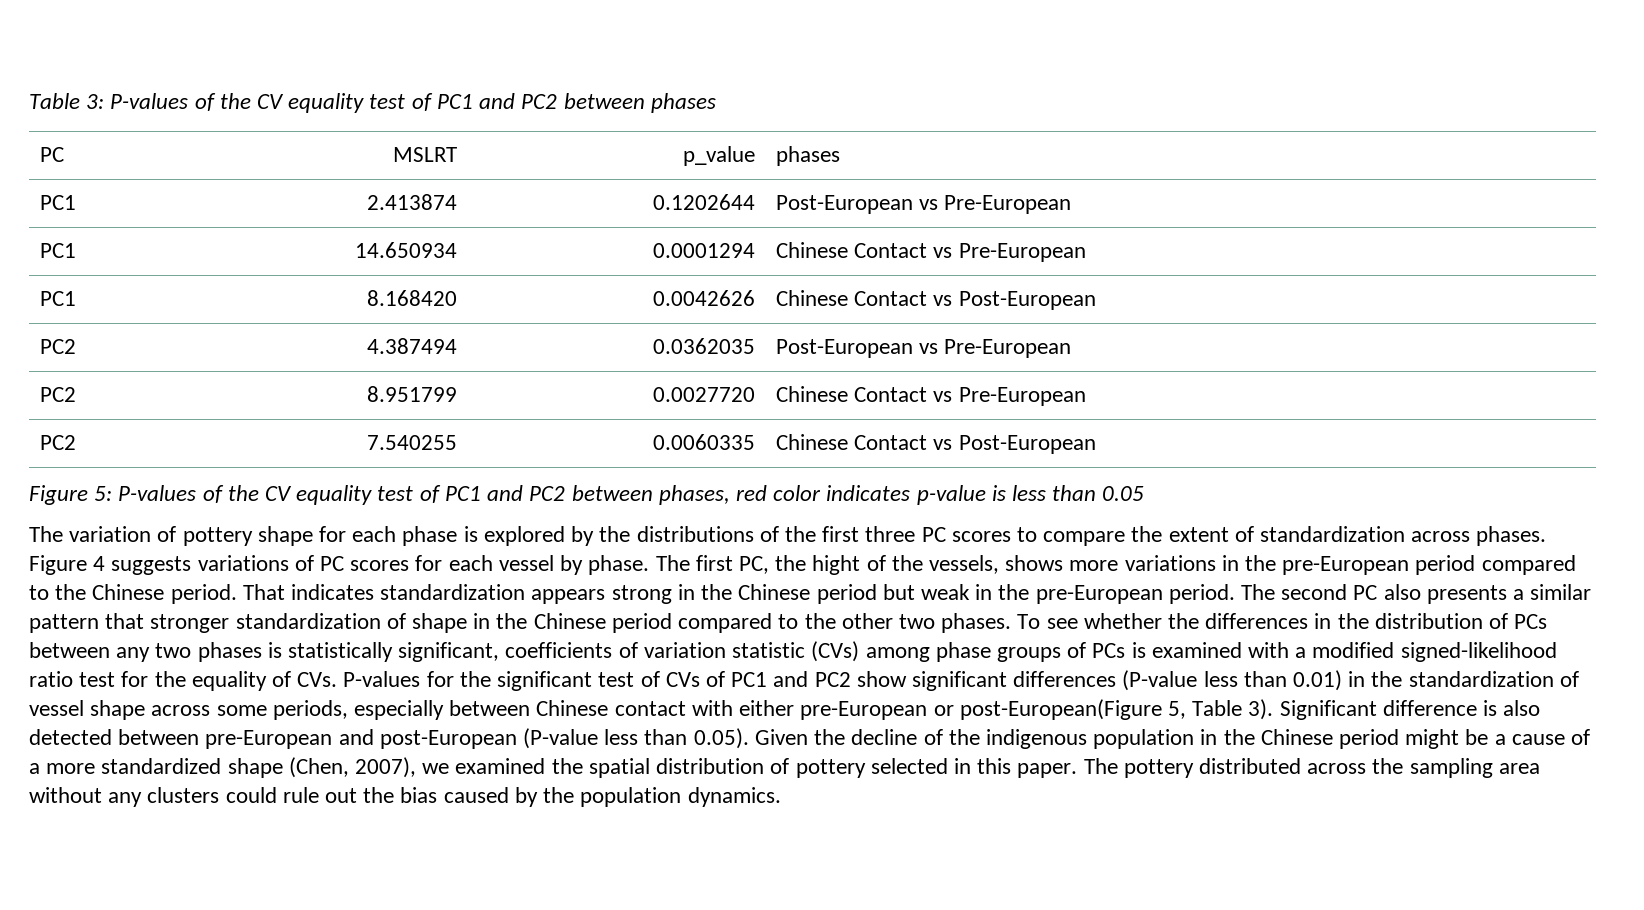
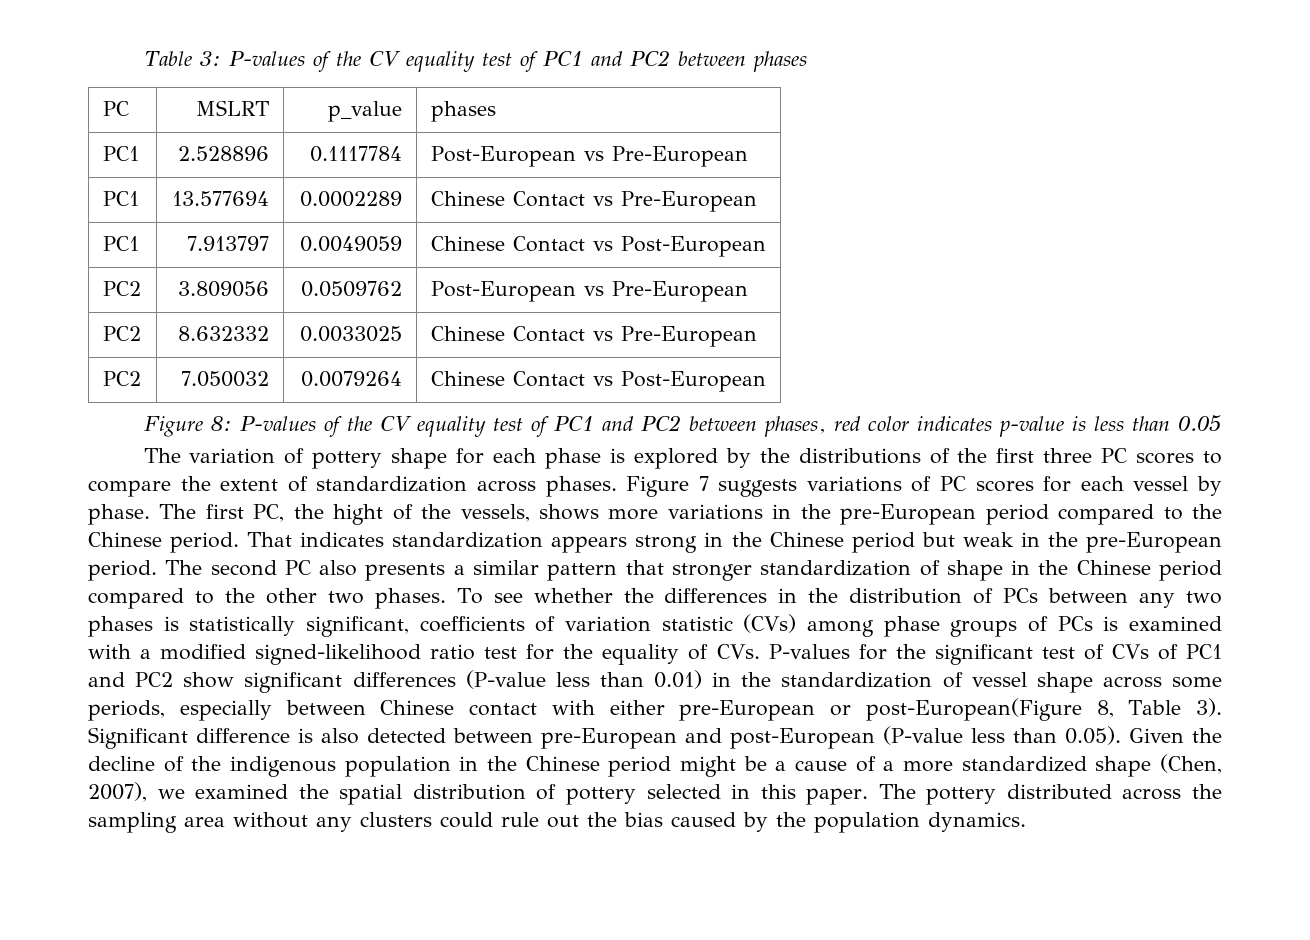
- PC1 | 2.413874 | 0.1202644 | Post-European vs Pre-European
+ PC1 | 2.528896 | 0.1117784 | Post-European vs Pre-European
- PC1 | 14.650934 | 0.0001294 | Chinese Contact vs Pre-European
+ PC1 | 13.577694 | 0.0002289 | Chinese Contact vs Pre-European
- PC1 | 8.168420 | 0.0042626 | Chinese Contact vs Post-European
+ PC1 | 7.913797 | 0.0049059 | Chinese Contact vs Post-European
- PC2 | 4.387494 | 0.0362035 | Post-European vs Pre-European
+ PC2 | 3.809056 | 0.0509762 | Post-European vs Pre-European
- PC2 | 8.951799 | 0.0027720 | Chinese Contact vs Pre-European
+ PC2 | 8.632332 | 0.0033025 | Chinese Contact vs Pre-European
- PC2 | 7.540255 | 0.0060335 | Chinese Contact vs Post-European
+ PC2 | 7.050032 | 0.0079264 | Chinese Contact vs Post-European
- Figure 5: P-values of the CV equality test of PC1 and PC2 between phases, red color indicates p-value is less than 0.05
+ Figure 8: P-values of the CV equality test of PC1 and PC2 between phases, red color indicates p-value is less than 0.05
- Figure 4 suggests variations of PC scores for each vessel by phase.
+ Figure 7 suggests variations of PC scores for each vessel by phase.
- To see whether the differences in the distribution of PCs between any two phases is statistically significant, coefficients of variation statistic (CVs) among phase groups of PCs is examined with a modified signed-likelihood ratio test for the equality of CVs. P-values for the significant test of CVs of PC1 and PC2 show significant differences (P-value less than 0.01) in the standardization of vessel shape across some periods, especially between Chinese contact with either pre-European or post-European(Figure 5, Table 3).
+ To see whether the differences in the distribution of PCs between any two phases is statistically significant, coefficients of variation statistic (CVs) among phase groups of PCs is examined with a modified signed-likelihood ratio test for the equality of CVs. P-values for the significant test of CVs of PC1 and PC2 show significant differences (P-value less than 0.01) in the standardization of vessel shape across some periods, especially between Chinese contact with either pre-European or post-European(Figure 8, Table 3).

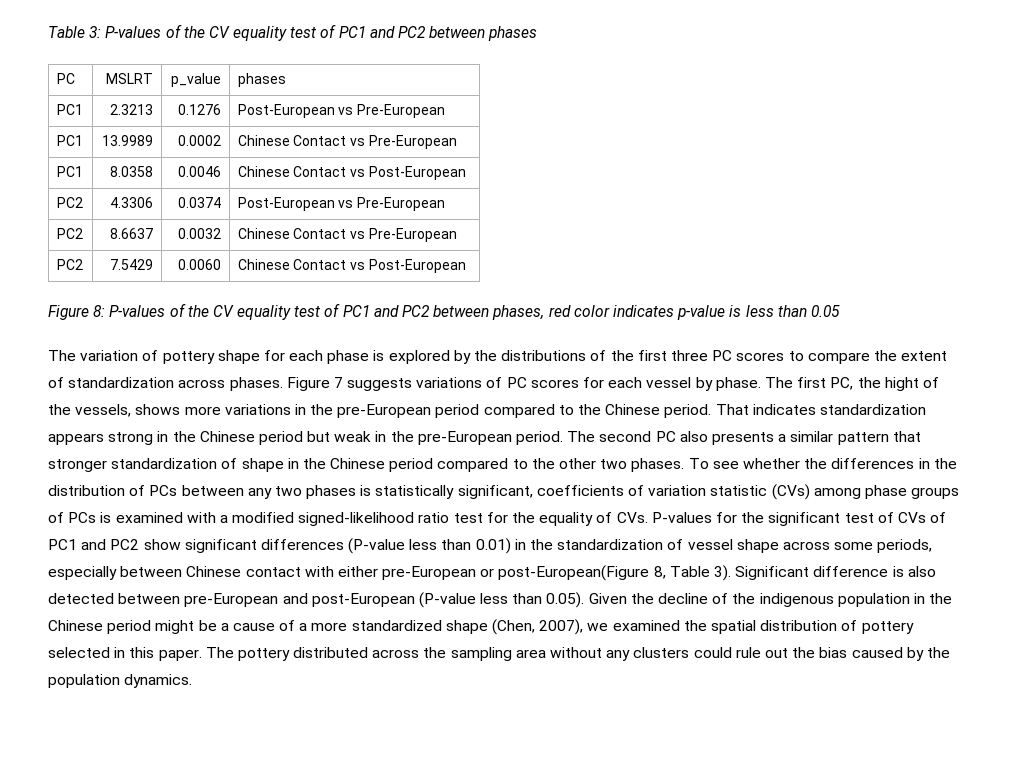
- PC1 | 2.528896 | 0.1117784 | Post-European vs Pre-European
+ PC1 | 2.3213 | 0.1276 | Post-European vs Pre-European
- PC1 | 13.577694 | 0.0002289 | Chinese Contact vs Pre-European
+ PC1 | 13.9989 | 0.0002 | Chinese Contact vs Pre-European
- PC1 | 7.913797 | 0.0049059 | Chinese Contact vs Post-European
+ PC1 | 8.0358 | 0.0046 | Chinese Contact vs Post-European
- PC2 | 3.809056 | 0.0509762 | Post-European vs Pre-European
+ PC2 | 4.3306 | 0.0374 | Post-European vs Pre-European
- PC2 | 8.632332 | 0.0033025 | Chinese Contact vs Pre-European
+ PC2 | 8.6637 | 0.0032 | Chinese Contact vs Pre-European
- PC2 | 7.050032 | 0.0079264 | Chinese Contact vs Post-European
+ PC2 | 7.5429 | 0.0060 | Chinese Contact vs Post-European

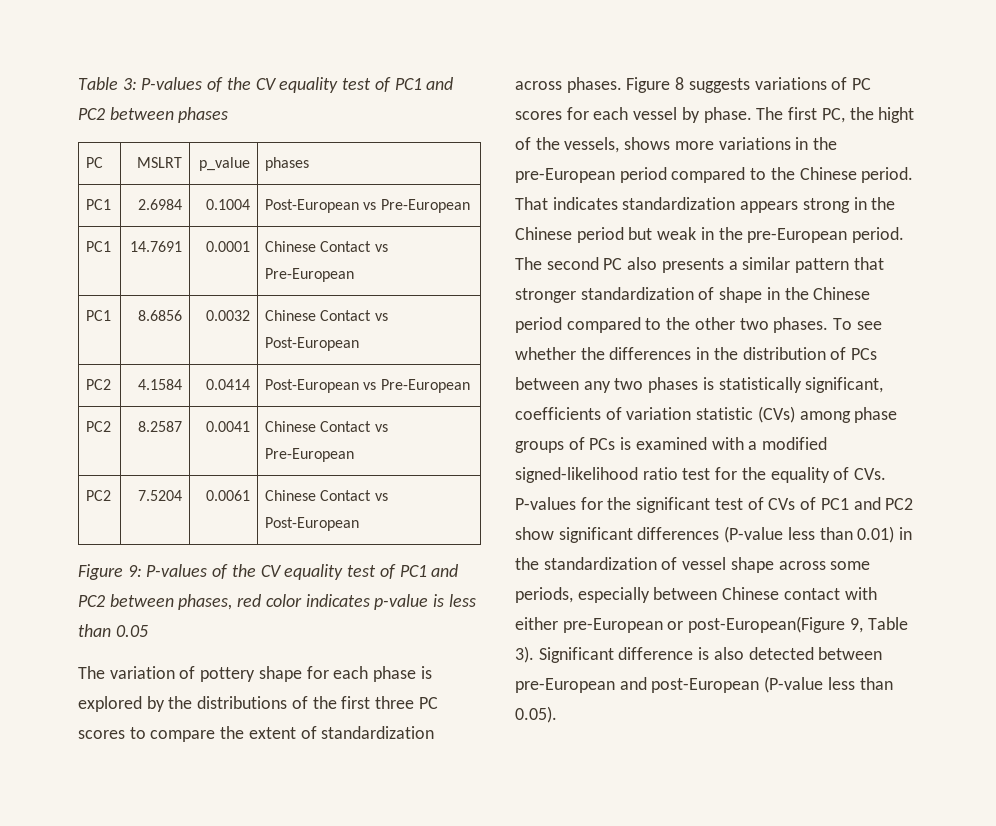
- PC1 | 2.3213 | 0.1276 | Post-European vs Pre-European
+ PC1 | 2.6984 | 0.1004 | Post-European vs Pre-European
- PC1 | 13.9989 | 0.0002 | Chinese Contact vs Pre-European
+ PC1 | 14.7691 | 0.0001 | Chinese Contact vs Pre-European
- PC1 | 8.0358 | 0.0046 | Chinese Contact vs Post-European
+ PC1 | 8.6856 | 0.0032 | Chinese Contact vs Post-European
- PC2 | 4.3306 | 0.0374 | Post-European vs Pre-European
+ PC2 | 4.1584 | 0.0414 | Post-European vs Pre-European
- PC2 | 8.6637 | 0.0032 | Chinese Contact vs Pre-European
+ PC2 | 8.2587 | 0.0041 | Chinese Contact vs Pre-European
- PC2 | 7.5429 | 0.0060 | Chinese Contact vs Post-European
+ PC2 | 7.5204 | 0.0061 | Chinese Contact vs Post-European
- Figure 8: P-values of the CV equality test of PC1 and PC2 between phases, red color indicates p-value is less than 0.05
+ Figure 9: P-values of the CV equality test of PC1 and PC2 between phases, red color indicates p-value is less than 0.05
- Figure 7 suggests variations of PC scores for each vessel by phase.
+ Figure 8 suggests variations of PC scores for each vessel by phase.
- To see whether the differences in the distribution of PCs between any two phases is statistically significant, coefficients of variation statistic (CVs) among phase groups of PCs is examined with a modified signed-likelihood ratio test for the equality of CVs. P-values for the significant test of CVs of PC1 and PC2 show significant differences (P-value less than 0.01) in the standardization of vessel shape across some periods, especially between Chinese contact with either pre-European or post-European(Figure 8, Table 3).
+ To see whether the differences in the distribution of PCs between any two phases is statistically significant, coefficients of variation statistic (CVs) among phase groups of PCs is examined with a modified signed-likelihood ratio test for the equality of CVs. P-values for the significant test of CVs of PC1 and PC2 show significant differences (P-value less than 0.01) in the standardization of vessel shape across some periods, especially between Chinese contact with either pre-European or post-European(Figure 9, Table 3).
- Significant difference is also detected between pre-European and post-European (P-value less than 0.05). Given the decline of the indigenous population in the Chinese period might be a cause of a more standardized shape (Chen, 2007), we examined the spatial distribution of pottery selected in this paper. The pottery distributed across the sampling area without any clusters could rule out the bias caused by the population dynamics.
+ Significant difference is also detected between pre-European and post-European (P-value less than 0.05).

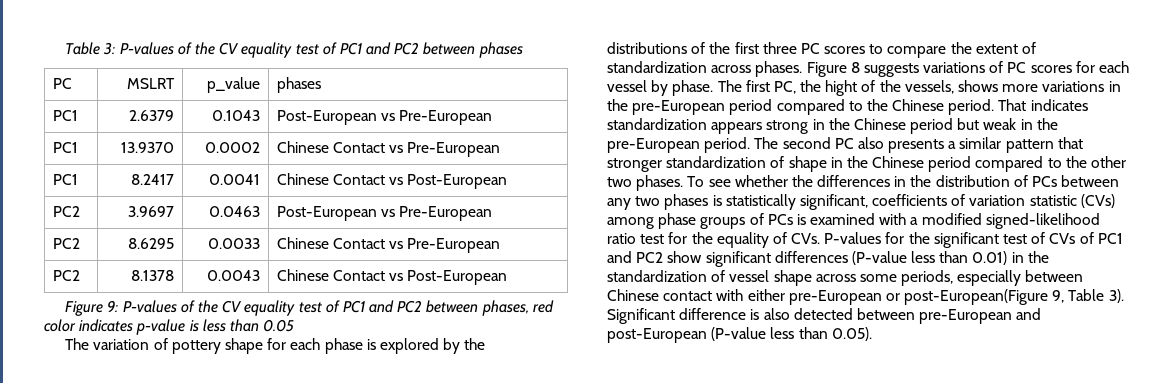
- PC1 | 2.6984 | 0.1004 | Post-European vs Pre-European
+ PC1 | 2.6379 | 0.1043 | Post-European vs Pre-European
- PC1 | 14.7691 | 0.0001 | Chinese Contact vs Pre-European
+ PC1 | 13.9370 | 0.0002 | Chinese Contact vs Pre-European
- PC1 | 8.6856 | 0.0032 | Chinese Contact vs Post-European
+ PC1 | 8.2417 | 0.0041 | Chinese Contact vs Post-European
- PC2 | 4.1584 | 0.0414 | Post-European vs Pre-European
+ PC2 | 3.9697 | 0.0463 | Post-European vs Pre-European
- PC2 | 8.2587 | 0.0041 | Chinese Contact vs Pre-European
+ PC2 | 8.6295 | 0.0033 | Chinese Contact vs Pre-European
- PC2 | 7.5204 | 0.0061 | Chinese Contact vs Post-European
+ PC2 | 8.1378 | 0.0043 | Chinese Contact vs Post-European

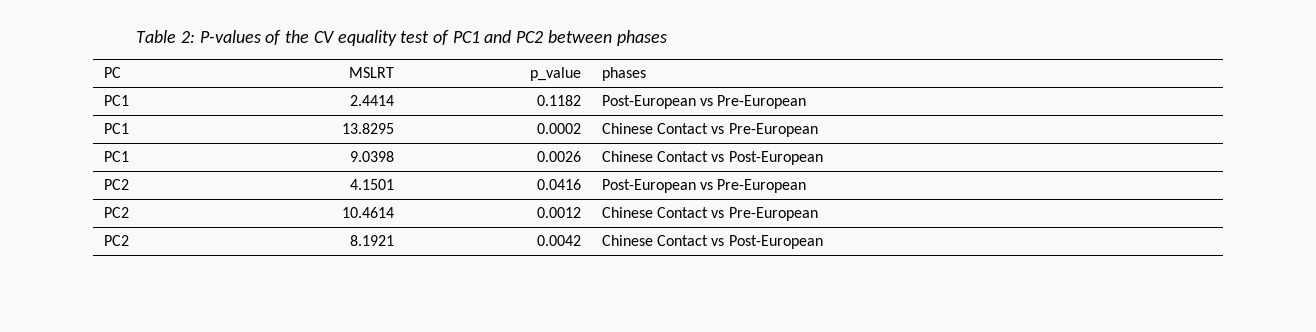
- Table 3: P-values of the CV equality test of PC1 and PC2 between phases
+ Table 2: P-values of the CV equality test of PC1 and PC2 between phases
- PC1 | 2.6379 | 0.1043 | Post-European vs Pre-European
+ PC1 | 2.4414 | 0.1182 | Post-European vs Pre-European
- PC1 | 13.9370 | 0.0002 | Chinese Contact vs Pre-European
+ PC1 | 13.8295 | 0.0002 | Chinese Contact vs Pre-European
- PC1 | 8.2417 | 0.0041 | Chinese Contact vs Post-European
+ PC1 | 9.0398 | 0.0026 | Chinese Contact vs Post-European
- PC2 | 3.9697 | 0.0463 | Post-European vs Pre-European
+ PC2 | 4.1501 | 0.0416 | Post-European vs Pre-European
- PC2 | 8.6295 | 0.0033 | Chinese Contact vs Pre-European
+ PC2 | 10.4614 | 0.0012 | Chinese Contact vs Pre-European
- PC2 | 8.1378 | 0.0043 | Chinese Contact vs Post-European
- Figure 9: P-values of the CV equality test of PC1 and PC2 between phases, red color indicates p-value is less than 0.05
- The variation of pottery shape for each phase is explored by the distributions of the first three PC scores to compare the extent of standardization across phases. Figure 8 suggests variations of PC scores for each vessel by phase. The first PC, the hight of the vessels, shows more variations in the pre-European period compared to the Chinese period. That indicates standardization appears strong in the Chinese period but weak in the pre-European period. The second PC also presents a similar pattern that stronger standardization of shape in the Chinese period compared to the other two phases. To see whether the differences in the distribution of PCs between any two phases is statistically significant, coefficients of variation statistic (CVs) among phase groups of PCs is examined with a modified signed-likelihood ratio test for the equality of CVs. P-values for the significant test of CVs of PC1 and PC2 show significant differences (P-value less than 0.01) in the standardization of vessel shape across some periods, especially between Chinese contact with either pre-European or post-European(Figure 9, Table 3). Significant difference is also detected between pre-European and post-European (P-value less than 0.05).
+ PC2 | 8.1921 | 0.0042 | Chinese Contact vs Post-European

